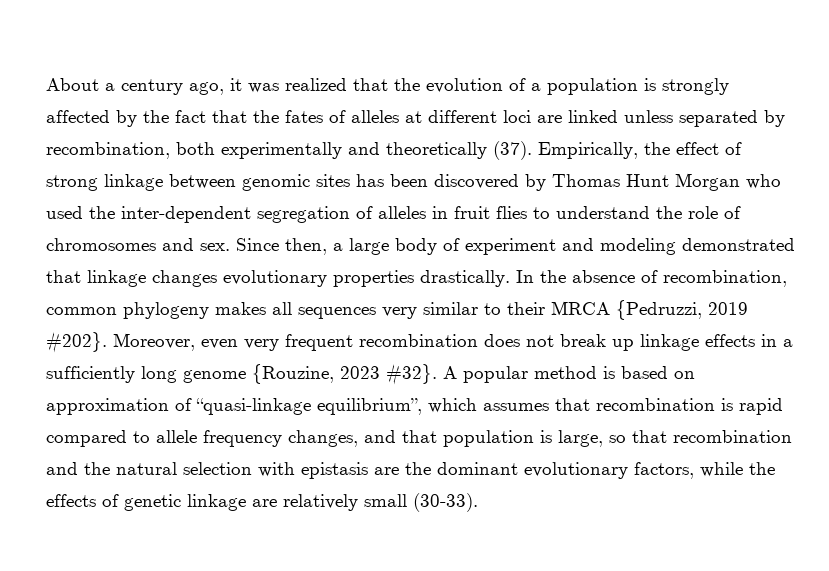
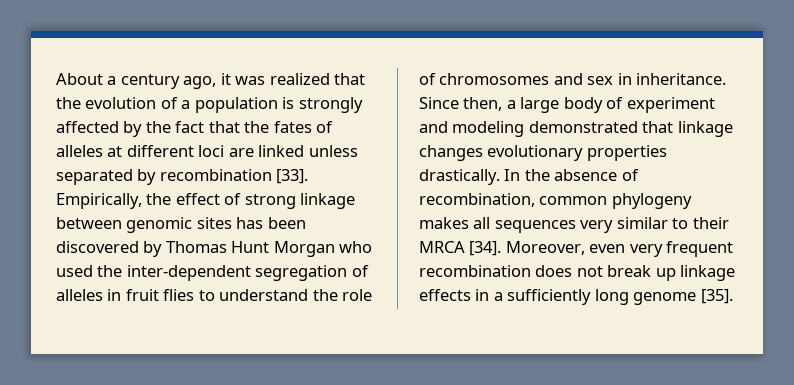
- About a century ago, it was realized that the evolution of a population is strongly affected by the fact that the fates of alleles at different loci are linked unless separated by recombination, both experimentally and theoretically (37).
+ About a century ago, it was realized that the evolution of a population is strongly affected by the fact that the fates of alleles at different loci are linked unless separated by recombination [33].
- Empirically, the effect of strong linkage between genomic sites has been discovered by Thomas Hunt Morgan who used the inter-dependent segregation of alleles in fruit flies to understand the role of chromosomes and sex.
+ Empirically, the effect of strong linkage between genomic sites has been discovered by Thomas Hunt Morgan who used the inter-dependent segregation of alleles in fruit flies to understand the role of chromosomes and sex in inheritance.
- In the absence of recombination, common phylogeny makes all sequences very similar to their MRCA {Pedruzzi, 2019 #202}.
+ In the absence of recombination, common phylogeny makes all sequences very similar to their MRCA [34].
- Moreover, even very frequent recombination does not break up linkage effects in a sufficiently long genome {Rouzine, 2023 #32}. A popular method is based on approximation of “quasi-linkage equilibrium”, which assumes that recombination is rapid compared to allele frequency changes, and that population is large, so that recombination and the natural selection with epistasis are the dominant evolutionary factors, while the effects of genetic linkage are relatively small (30-33).
+ Moreover, even very frequent recombination does not break up linkage effects in a sufficiently long genome [35].

